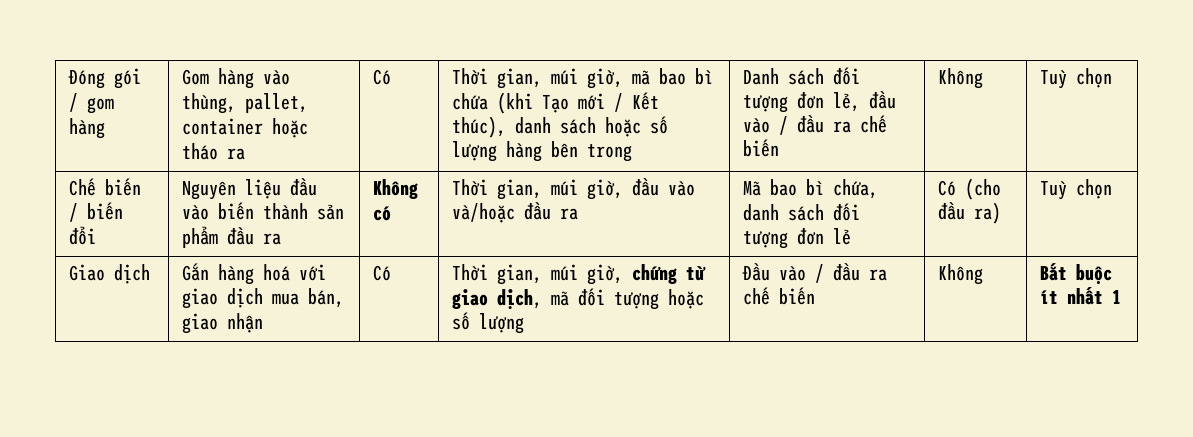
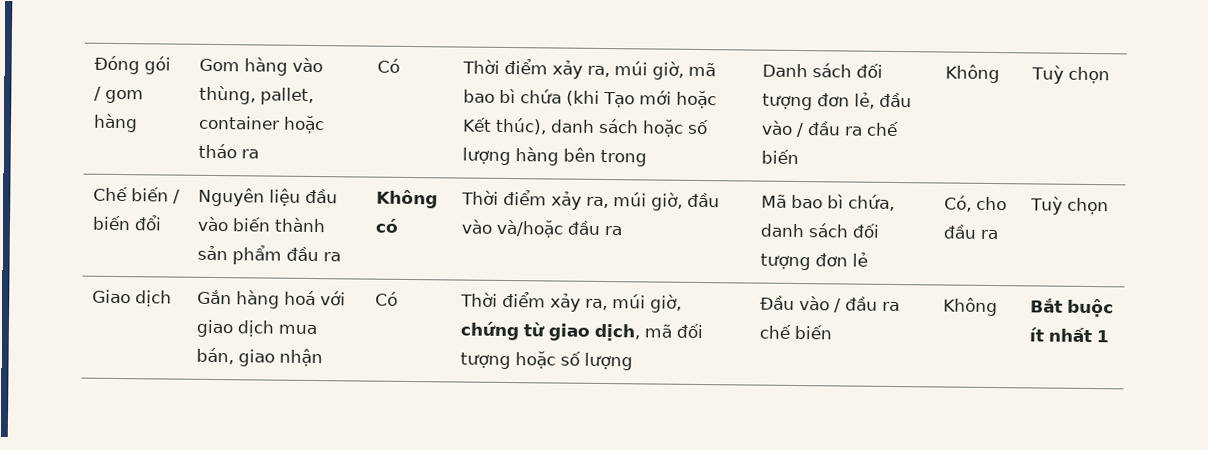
- Thời gian, múi giờ, mã bao bì chứa (khi Tạo mới / Kết thúc), danh sách hoặc số lượng hàng bên trong
+ Thời điểm xảy ra, múi giờ, mã bao bì chứa (khi Tạo mới hoặc Kết thúc), danh sách hoặc số lượng hàng bên trong
- Thời gian, múi giờ, đầu vào và/hoặc đầu ra
+ Thời điểm xảy ra, múi giờ, đầu vào và/hoặc đầu ra
- Có (cho đầu ra)
+ Có, cho đầu ra
- Thời gian, múi giờ, chứng từ giao dịch, mã đối tượng hoặc số lượng
+ Thời điểm xảy ra, múi giờ, chứng từ giao dịch, mã đối tượng hoặc số lượng

